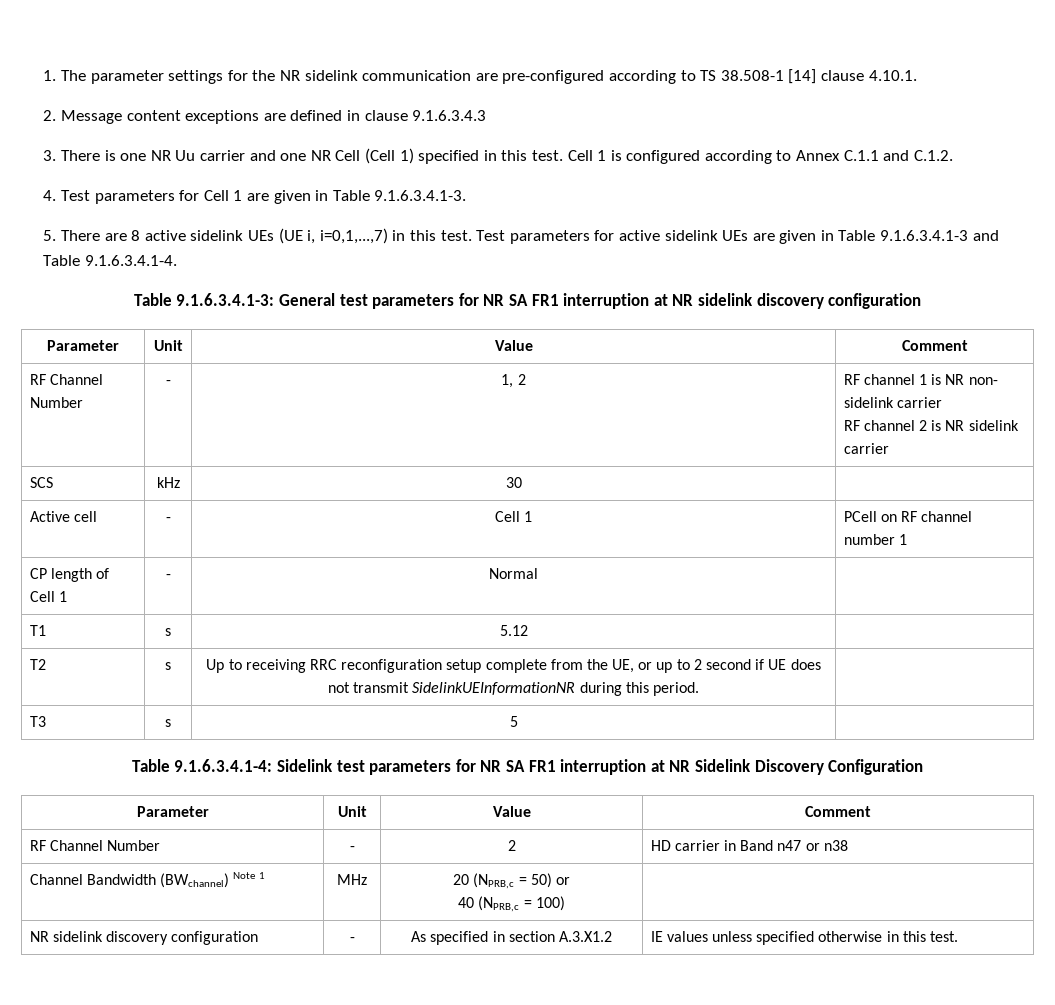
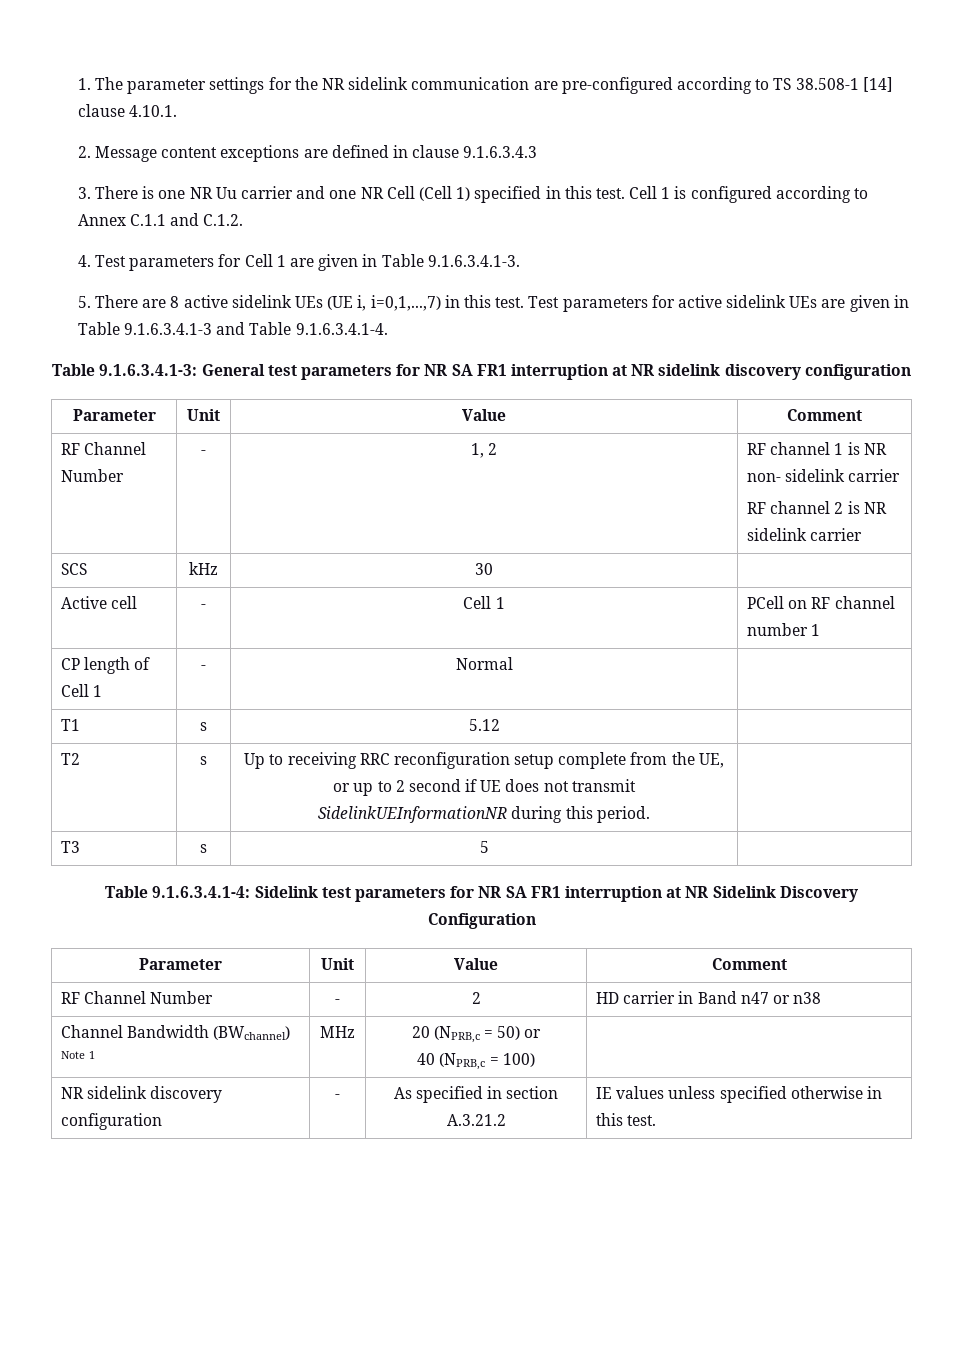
- NR sidelink discovery configuration | - | As specified in section A.3.X1.2 | IE values unless specified otherwise in this test.
+ NR sidelink discovery configuration | - | As specified in section A.3.21.2 | IE values unless specified otherwise in this test.

